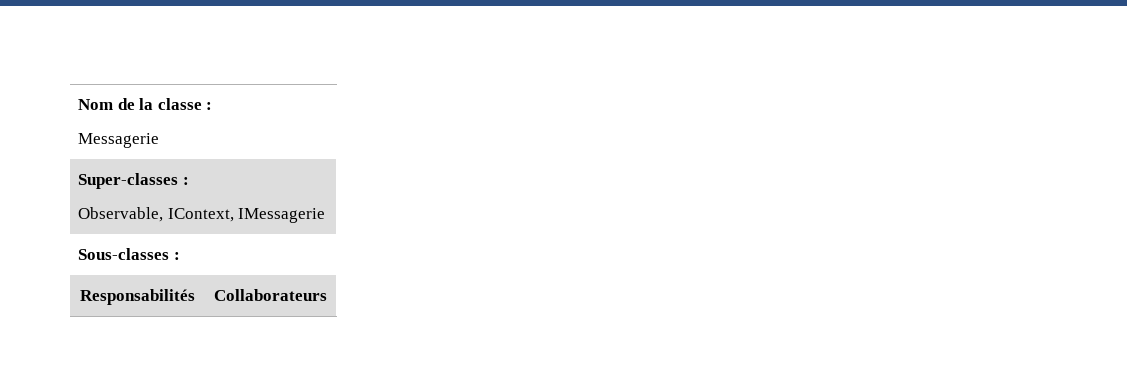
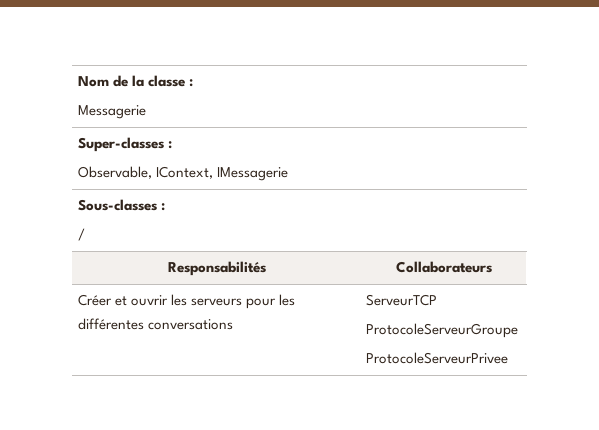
  Sous-classes :
+ /
+ Créer et ouvrir les serveurs pour les différentes conversations | ServeurTCP
+ ProtocoleServeurGroupe
+ ProtocoleServeurPrivee

